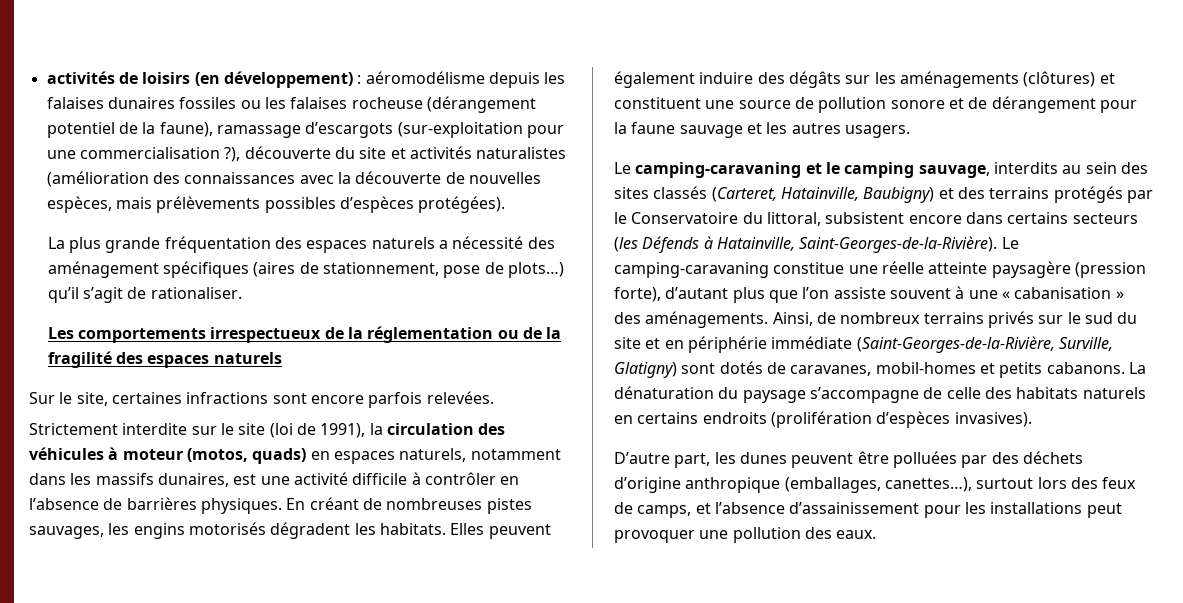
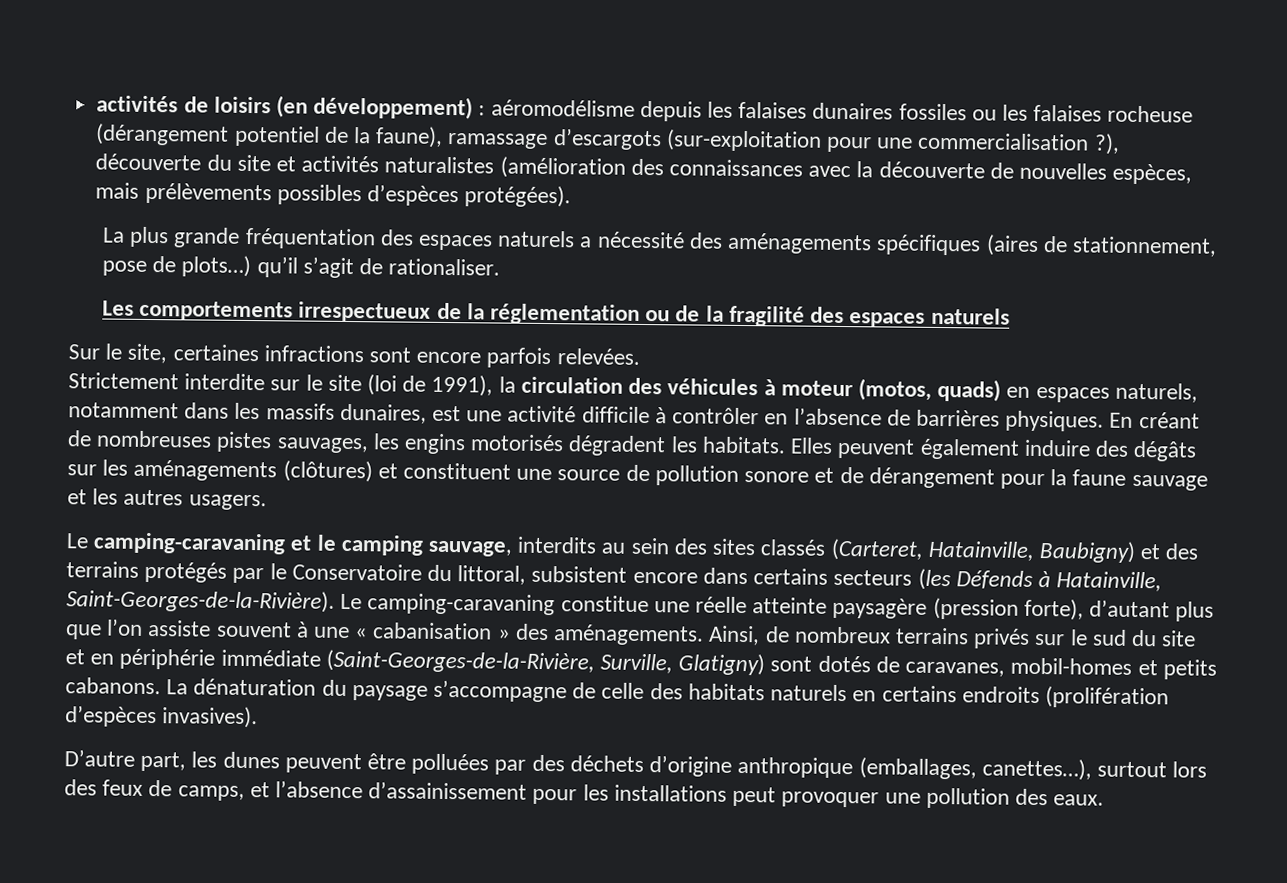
- La plus grande fréquentation des espaces naturels a nécessité des aménagement spécifiques (aires de stationnement, pose de plots…) qu’il s’agit de rationaliser.
+ La plus grande fréquentation des espaces naturels a nécessité des aménagements spécifiques (aires de stationnement, pose de plots…) qu’il s’agit de rationaliser.

